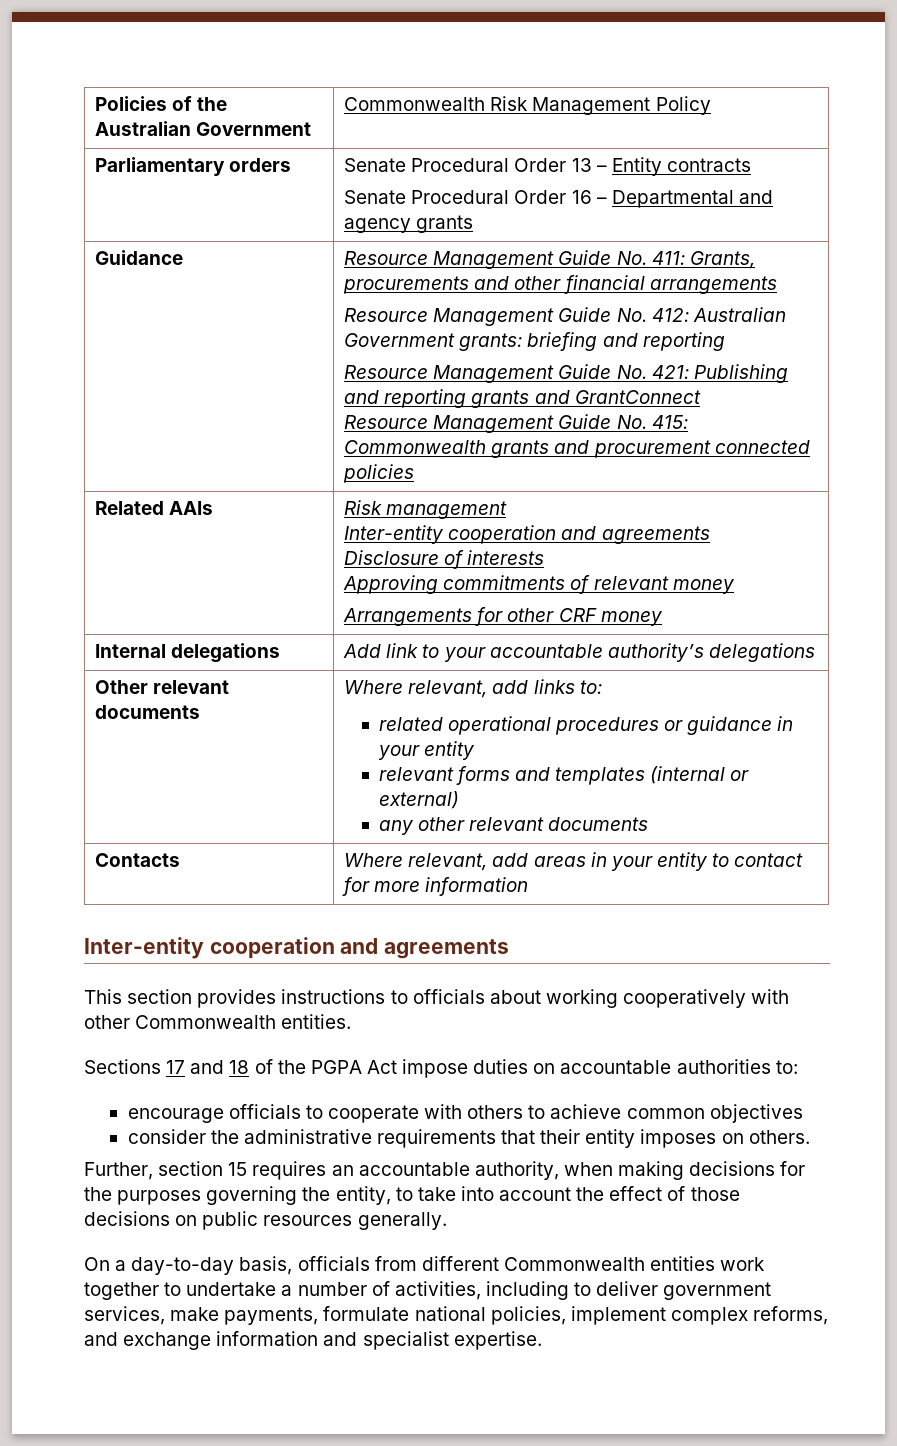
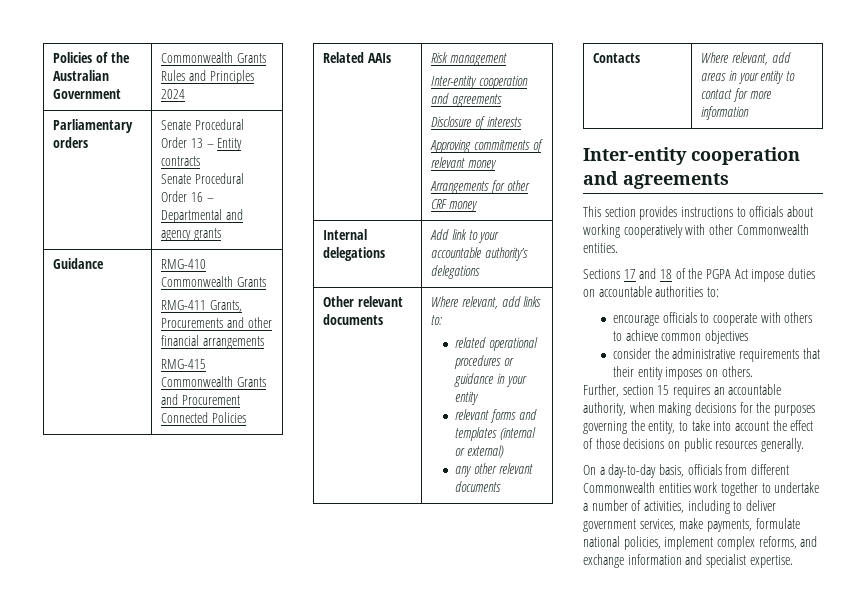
- Policies of the Australian Government | Commonwealth Risk Management Policy
+ Policies of the Australian Government | Commonwealth Grants Rules and Principles 2024
- Resource Management Guide No. 411: Grants, procurements and other financial arrangements
- Resource Management Guide No. 412: Australian Government grants: briefing and reporting
- Resource Management Guide No. 421: Publishing and reporting grants and GrantConnect
- Resource Management Guide No. 415: Commonwealth grants and procurement connected policies
+ RMG-410 Commonwealth Grants
+ RMG-411 Grants, Procurements and other financial arrangements
+ RMG-415 Commonwealth Grants and Procurement Connected Policies

